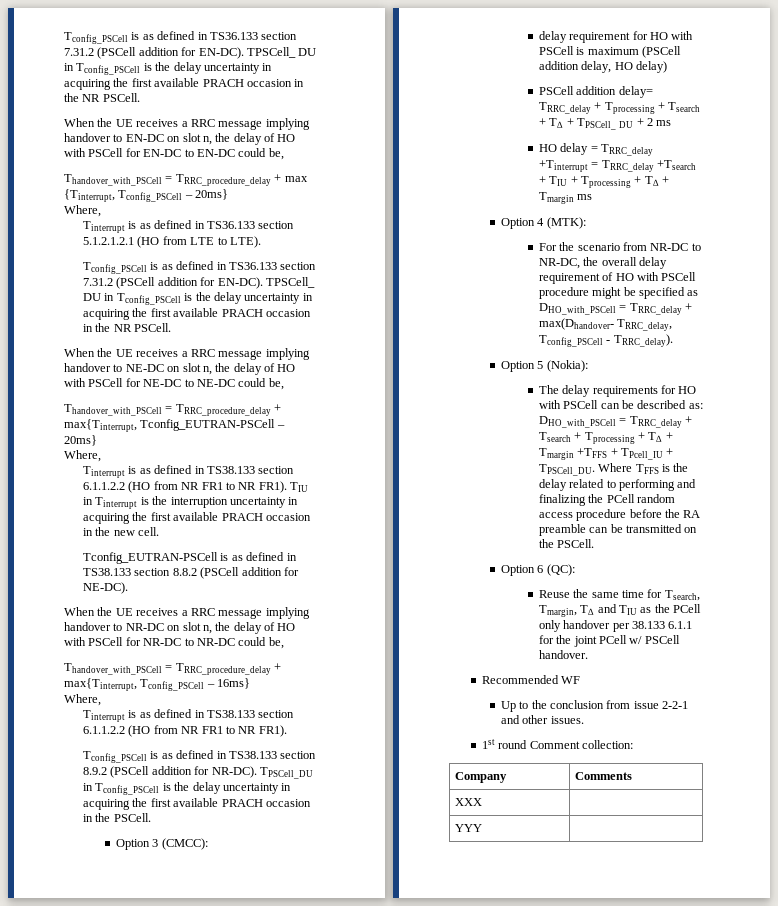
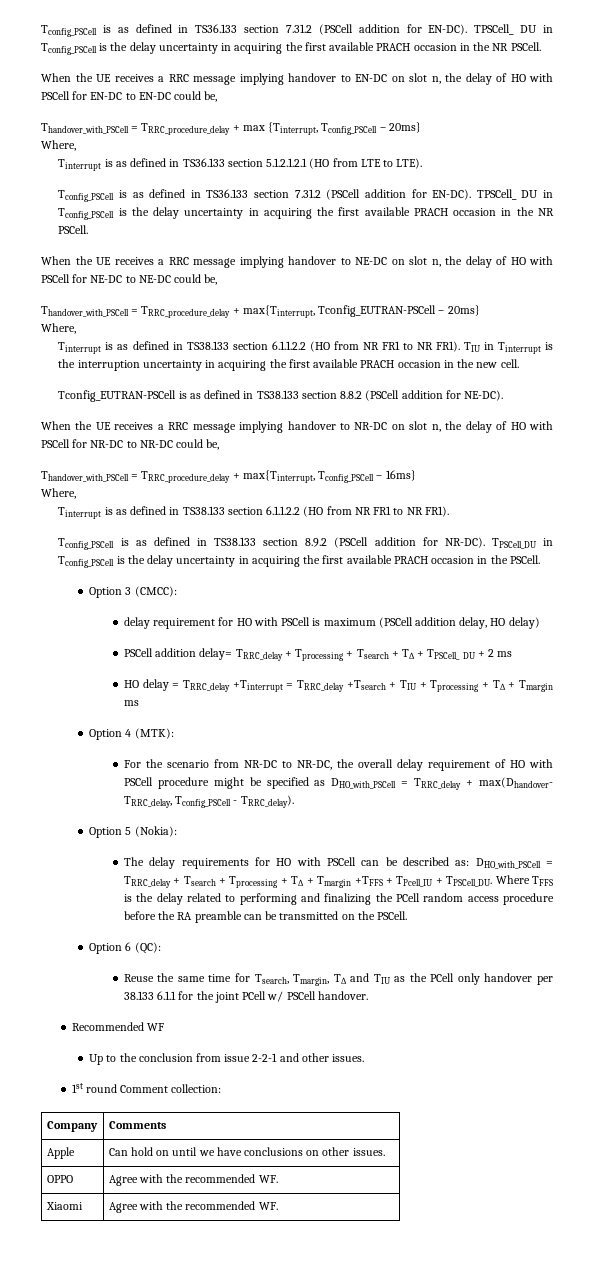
- XXX |
- YYY |
+ Apple | Can hold on until we have conclusions on other issues.
+ OPPO | Agree with the recommended WF.
+ Xiaomi | Agree with the recommended WF.

